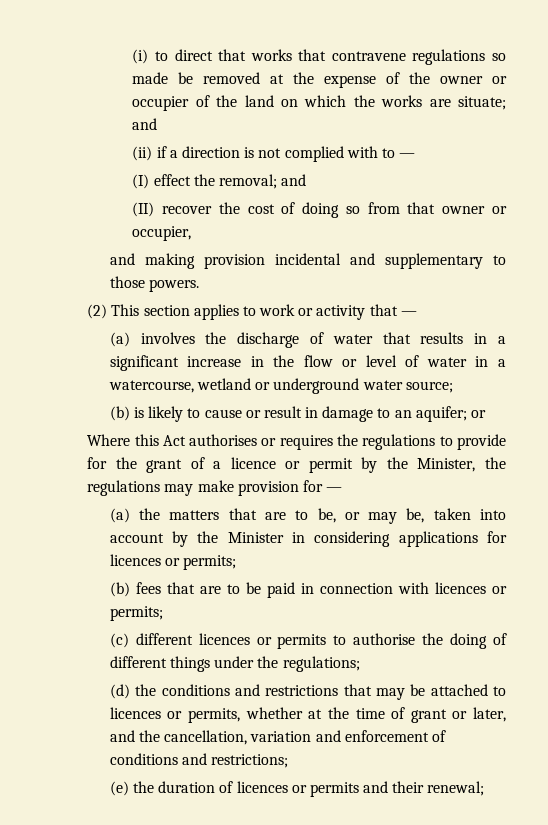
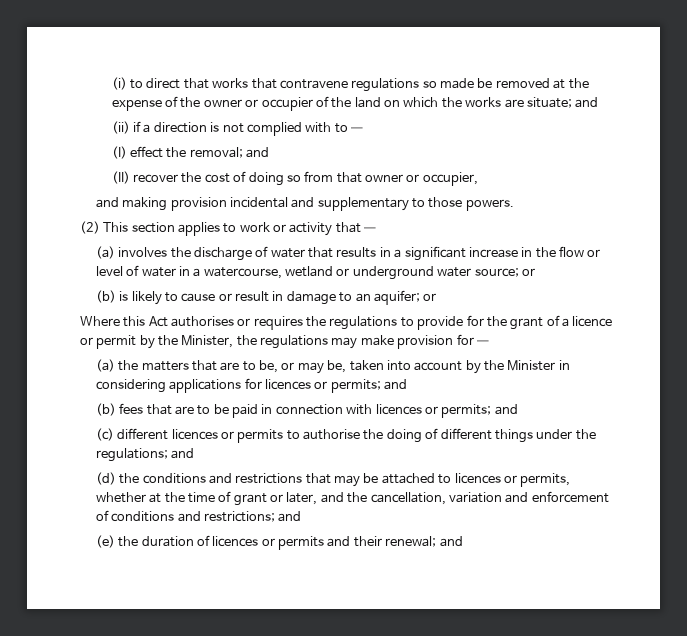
- (a) involves the discharge of water that results in a significant increase in the flow or level of water in a watercourse, wetland or underground water source;
+ (a) involves the discharge of water that results in a significant increase in the flow or level of water in a watercourse, wetland or underground water source; or
- (a) the matters that are to be, or may be, taken into account by the Minister in considering applications for licences or permits;
+ (a) the matters that are to be, or may be, taken into account by the Minister in considering applications for licences or permits; and
- (b) fees that are to be paid in connection with licences or permits;
+ (b) fees that are to be paid in connection with licences or permits; and
- (c) different licences or permits to authorise the doing of different things under the regulations;
+ (c) different licences or permits to authorise the doing of different things under the regulations; and
- (d) the conditions and restrictions that may be attached to licences or permits, whether at the time of grant or later, and the cancellation, variation and enforcement of conditions and restrictions;
+ (d) the conditions and restrictions that may be attached to licences or permits, whether at the time of grant or later, and the cancellation, variation and enforcement of conditions and restrictions; and
- (e) the duration of licences or permits and their renewal;
+ (e) the duration of licences or permits and their renewal; and

